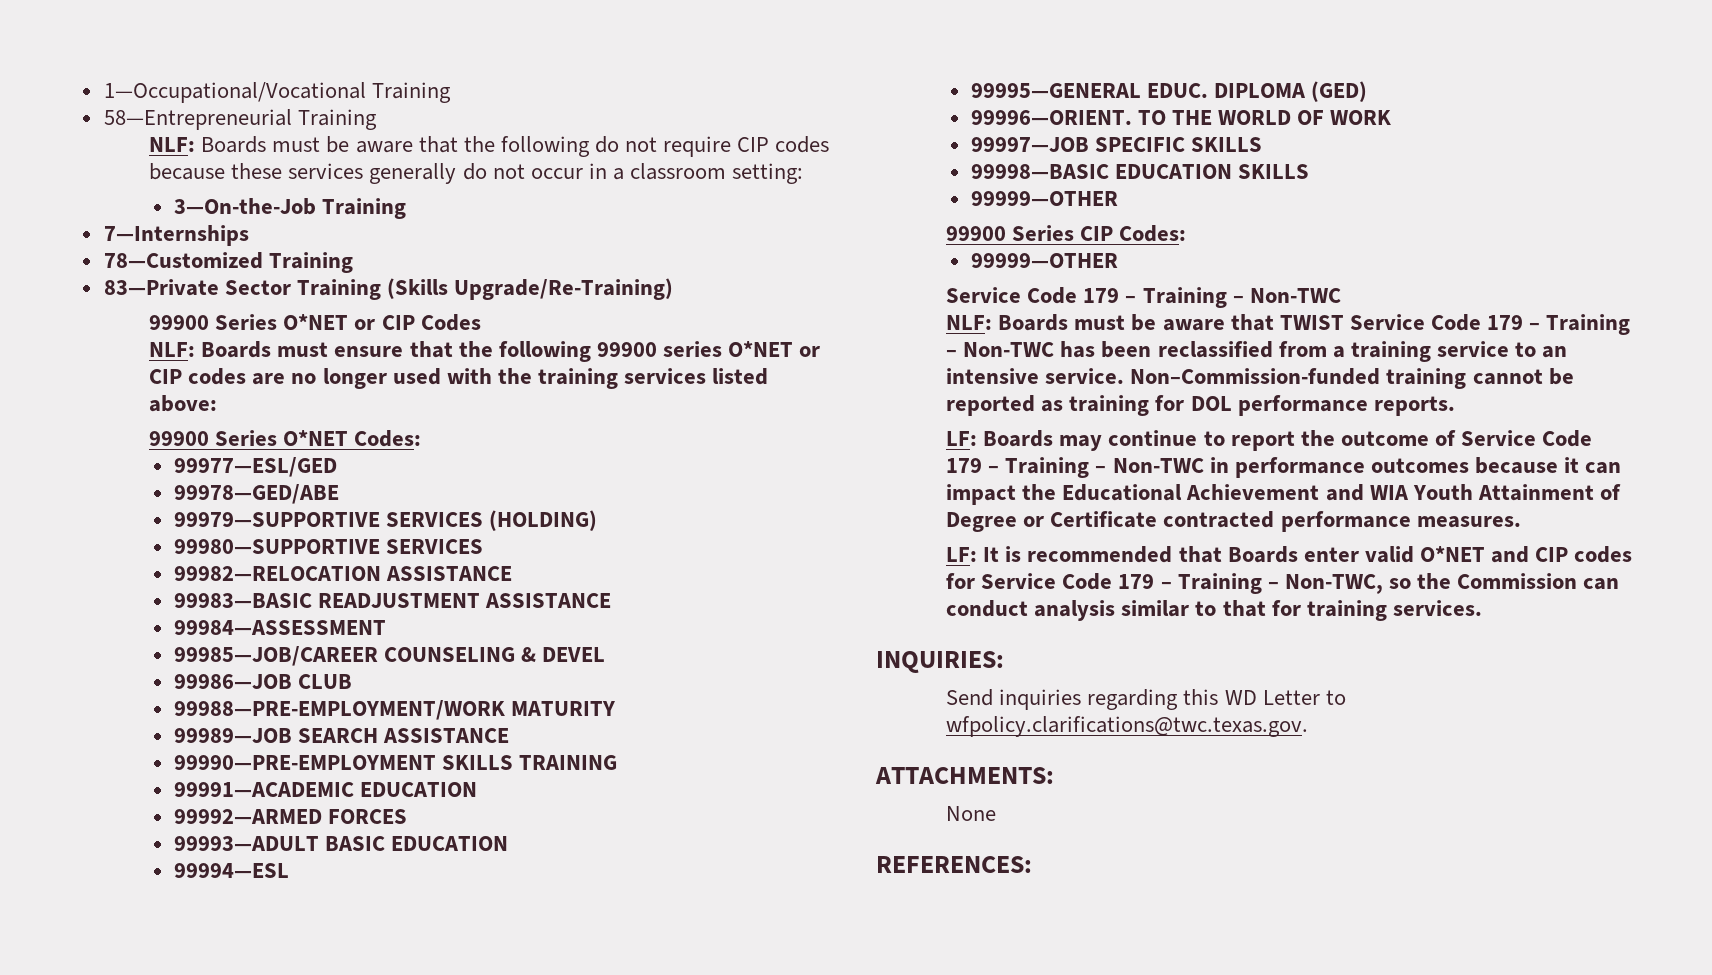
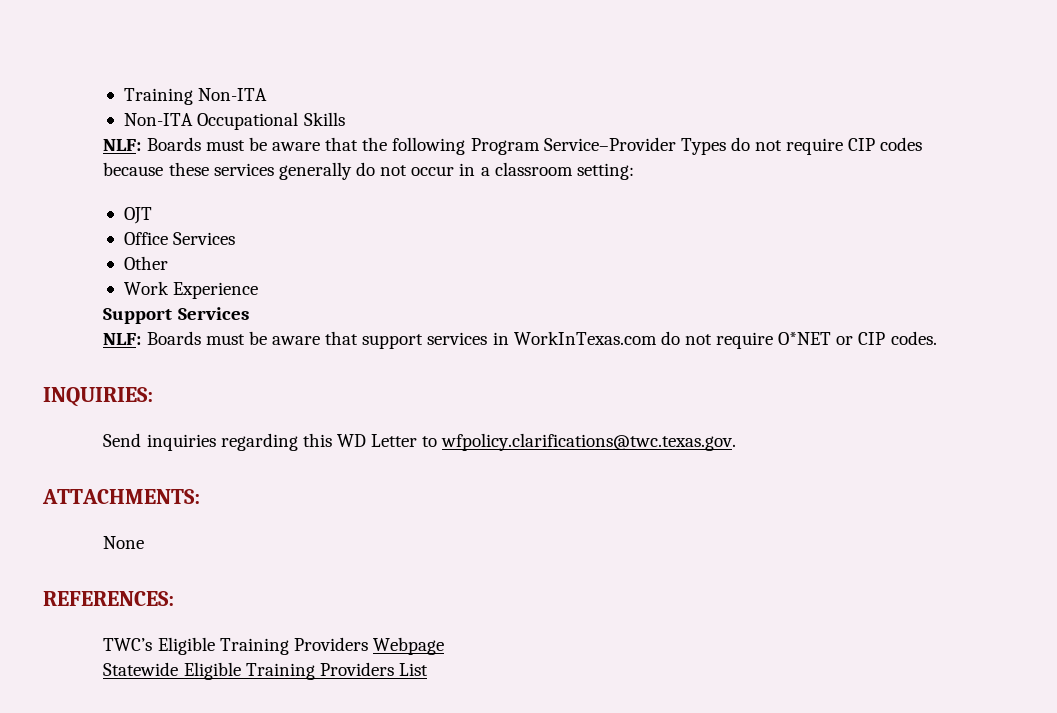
- 1—Occupational/Vocational Training
- 58—Entrepreneurial Training
+ Training Non-ITA
+ Non-ITA Occupational Skills
- NLF: Boards must be aware that the following do not require CIP codes because these services generally do not occur in a classroom setting:
+ NLF: Boards must be aware that the following Program Service–Provider Types do not require CIP codes because these services generally do not occur in a classroom setting:
- 3—On-the-Job Training
- 7—Internships
- 78—Customized Training
- 83—Private Sector Training (Skills Upgrade/Re-Training)
- 99900 Series O*NET or CIP Codes
- NLF: Boards must ensure that the following 99900 series O*NET or CIP codes are no longer used with the training services listed above:
- 99900 Series O*NET Codes:
- 99977—ESL/GED
- 99978—GED/ABE
- 99979—SUPPORTIVE SERVICES (HOLDING)
- 99980—SUPPORTIVE SERVICES
- 99982—RELOCATION ASSISTANCE
- 99983—BASIC READJUSTMENT ASSISTANCE
- 99984—ASSESSMENT
- 99985—JOB/CAREER COUNSELING & DEVEL
- 99986—JOB CLUB
- 99988—PRE-EMPLOYMENT/WORK MATURITY
- 99989—JOB SEARCH ASSISTANCE
- 99990—PRE-EMPLOYMENT SKILLS TRAINING
- 99991—ACADEMIC EDUCATION
- 99992—ARMED FORCES
- 99993—ADULT BASIC EDUCATION
- 99994—ESL
- 99995—GENERAL EDUC. DIPLOMA (GED)
- 99996—ORIENT. TO THE WORLD OF WORK
- 99997—JOB SPECIFIC SKILLS
- 99998—BASIC EDUCATION SKILLS
- 99999—OTHER
- 99900 Series CIP Codes:
- 99999—OTHER
- Service Code 179 – Training – Non-TWC
- NLF: Boards must be aware that TWIST Service Code 179 – Training – Non-TWC has been reclassified from a training service to an intensive service. Non–Commission-funded training cannot be reported as training for DOL performance reports.
- LF: Boards may continue to report the outcome of Service Code 179 – Training – Non-TWC in performance outcomes because it can impact the Educational Achievement and WIA Youth Attainment of Degree or Certificate contracted performance measures.
- LF: It is recommended that Boards enter valid O*NET and CIP codes for Service Code 179 – Training – Non-TWC, so the Commission can conduct analysis similar to that for training services.
+ OJT
+ Office Services
+ Other
+ Work Experience
+ Support Services
+ NLF: Boards must be aware that support services in WorkInTexas.com do not require O*NET or CIP codes.
+ TWC’s Eligible Training Providers Webpage
+ Statewide Eligible Training Providers List

